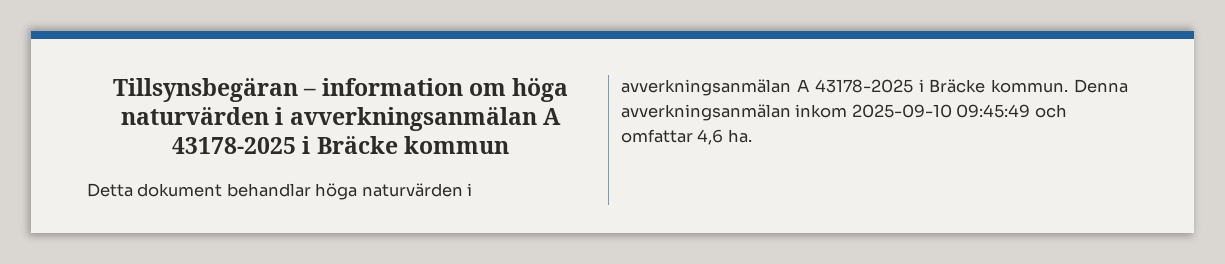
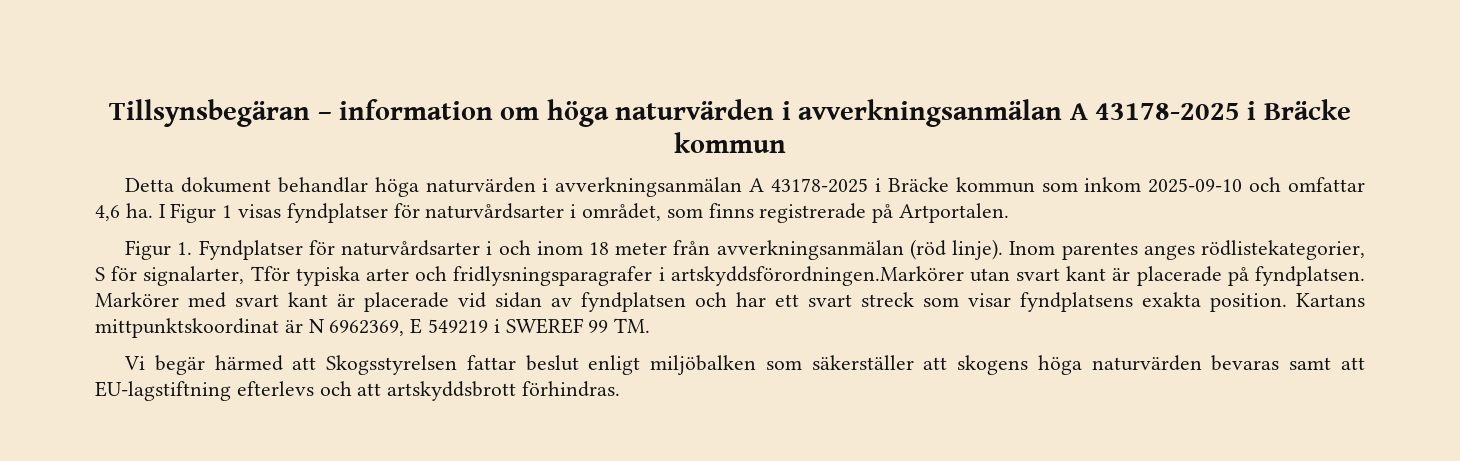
- Detta dokument behandlar höga naturvärden i avverkningsanmälan A 43178-2025 i Bräcke kommun. Denna avverkningsanmälan inkom 2025-09-10 09:45:49 och omfattar 4,6 ha.
+ Detta dokument behandlar höga naturvärden i avverkningsanmälan A 43178-2025 i Bräcke kommun som inkom 2025-09-10 och omfattar 4,6 ha.
+ I Figur 1 visas fyndplatser för naturvårdsarter i området, som finns registrerade på Artportalen.
+ Figur 1. Fyndplatser för naturvårdsarter i och inom 18 meter från avverkningsanmälan (röd linje). Inom parentes anges rödlistekategorier, S för signalarter, Tför typiska arter och fridlysningsparagrafer i artskyddsförordningen.Markörer utan svart kant är placerade på fyndplatsen. Markörer med svart kant är placerade vid sidan av fyndplatsen och har ett svart streck som visar fyndplatsens exakta position. Kartans mittpunktskoordinat är N 6962369, E 549219 i SWEREF 99 TM.
+ Vi begär härmed att Skogsstyrelsen fattar beslut enligt miljöbalken som säkerställer att skogens höga naturvärden bevaras samt att EU-lagstiftning efterlevs och att artskyddsbrott förhindras.

